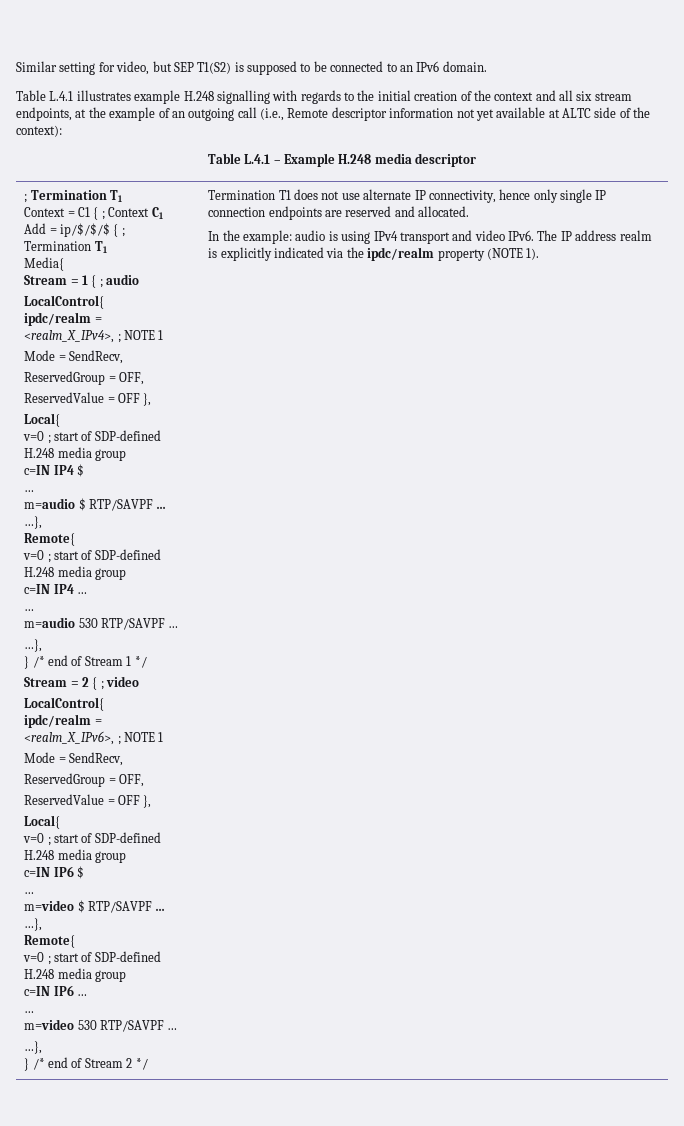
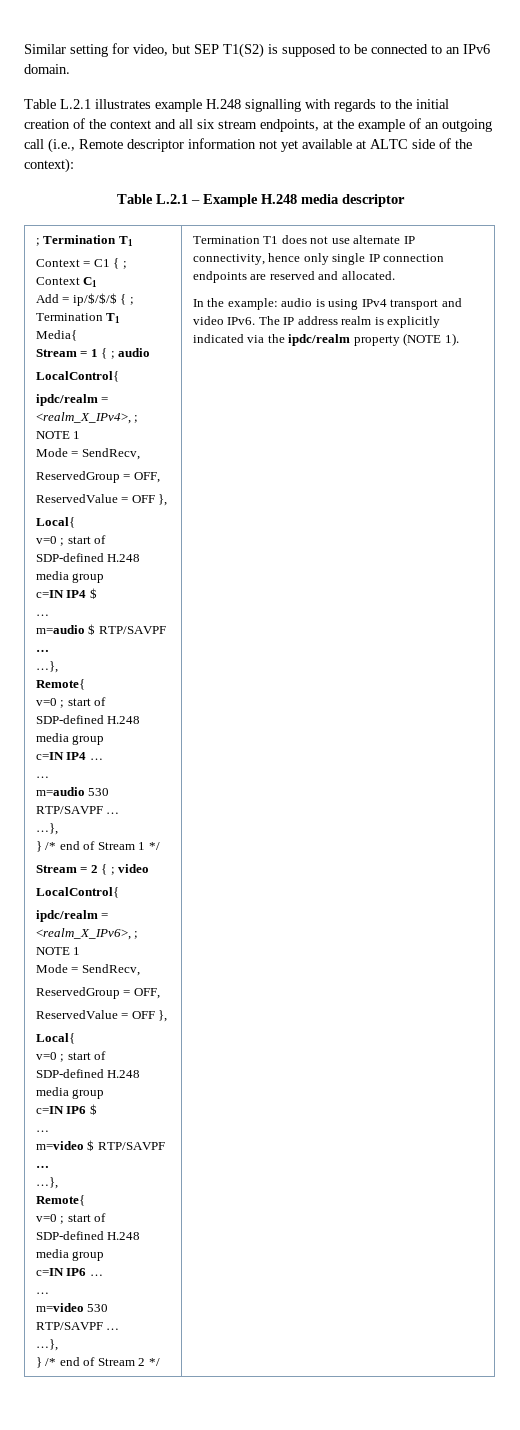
- Table L.4.1 illustrates example H.248 signalling with regards to the initial creation of the context and all six stream endpoints, at the example of an outgoing call (i.e., Remote descriptor information not yet available at ALTC side of the context):
+ Table L.2.1 illustrates example H.248 signalling with regards to the initial creation of the context and all six stream endpoints, at the example of an outgoing call (i.e., Remote descriptor information not yet available at ALTC side of the context):
- Table L.4.1 – Example H.248 media descriptor
+ Table L.2.1 – Example H.248 media descriptor

